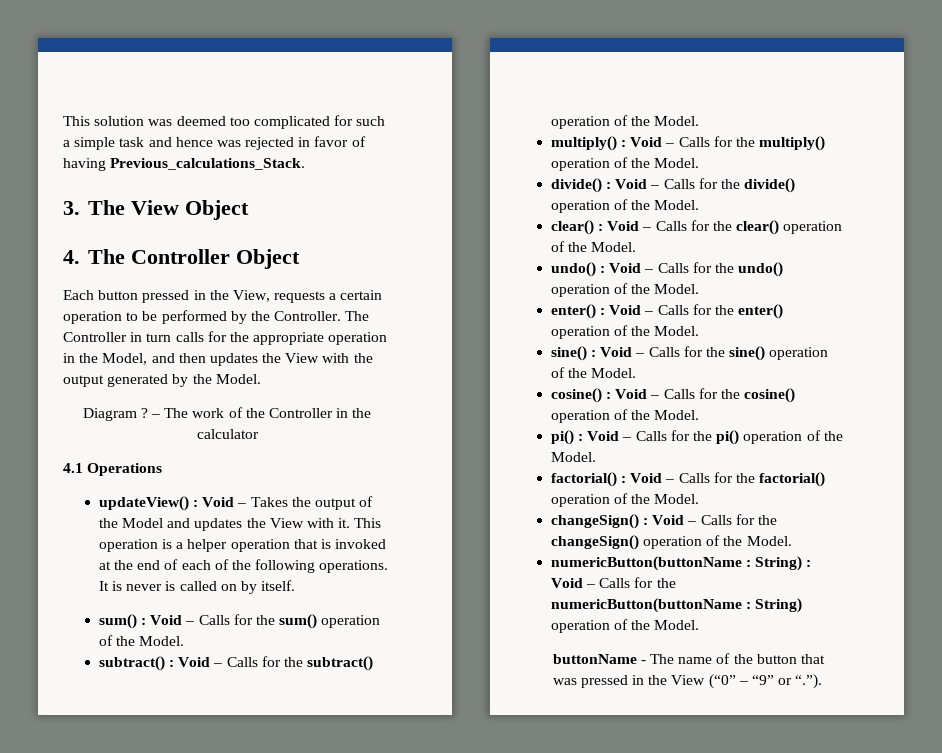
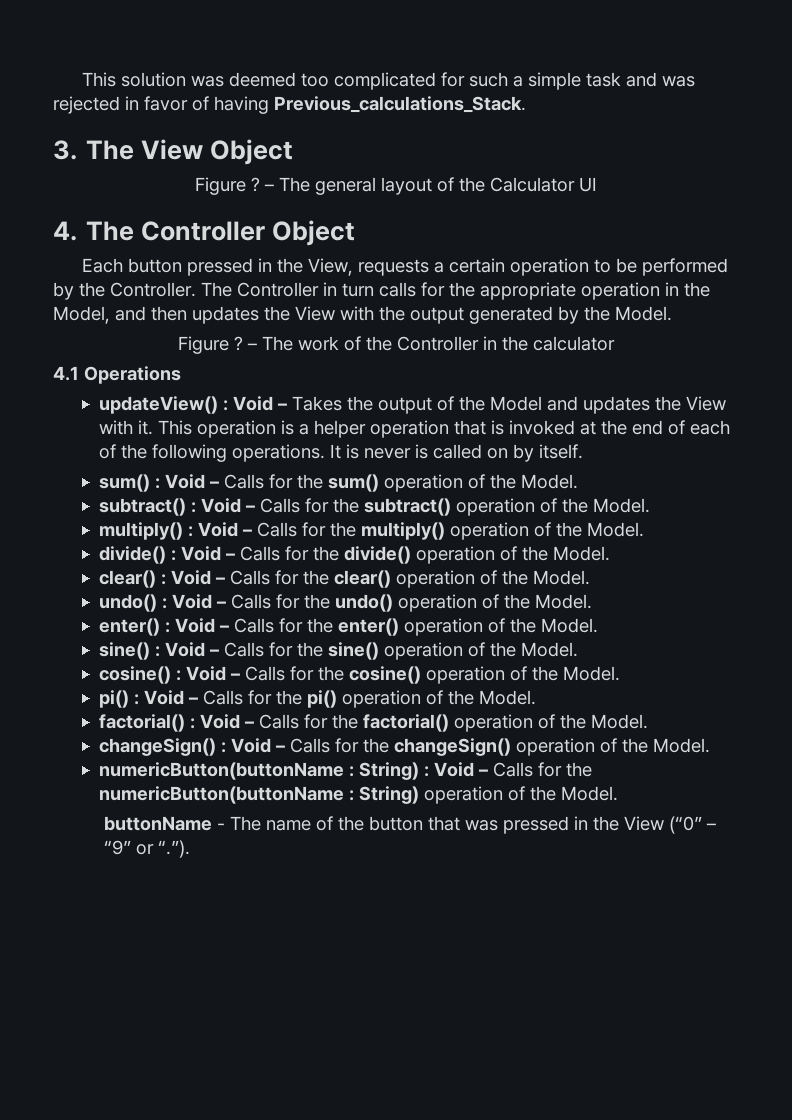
- This solution was deemed too complicated for such a simple task and hence was rejected in favor of having Previous_calculations_Stack.
+ This solution was deemed too complicated for such a simple task and was rejected in favor of having Previous_calculations_Stack.
+ Figure ? – The general layout of the Calculator UI
  The Controller in turn calls for the appropriate operation in the Model, and then updates the View with the output generated by the Model.
- Diagram ?
+ Figure ?

